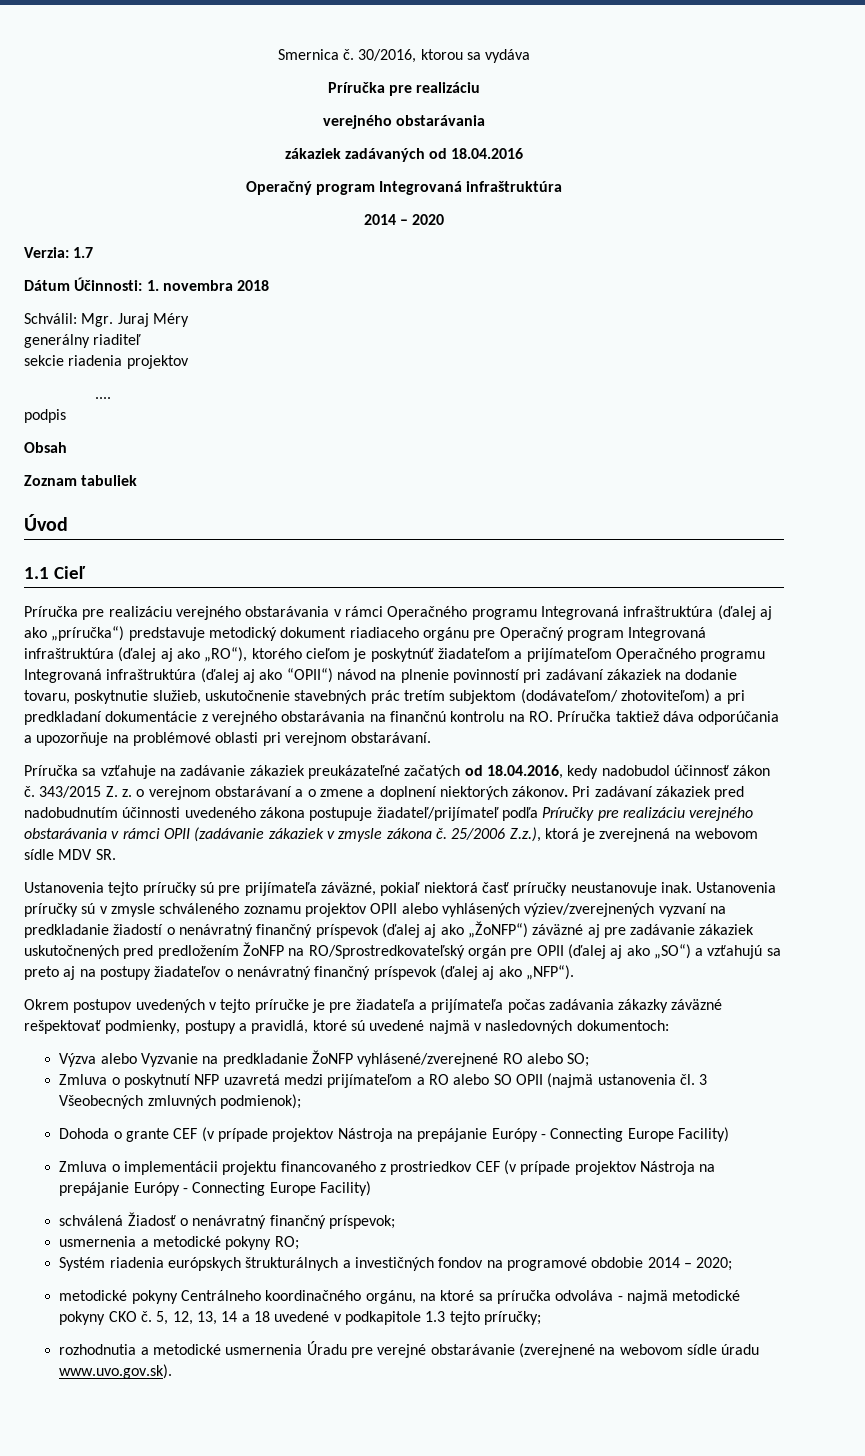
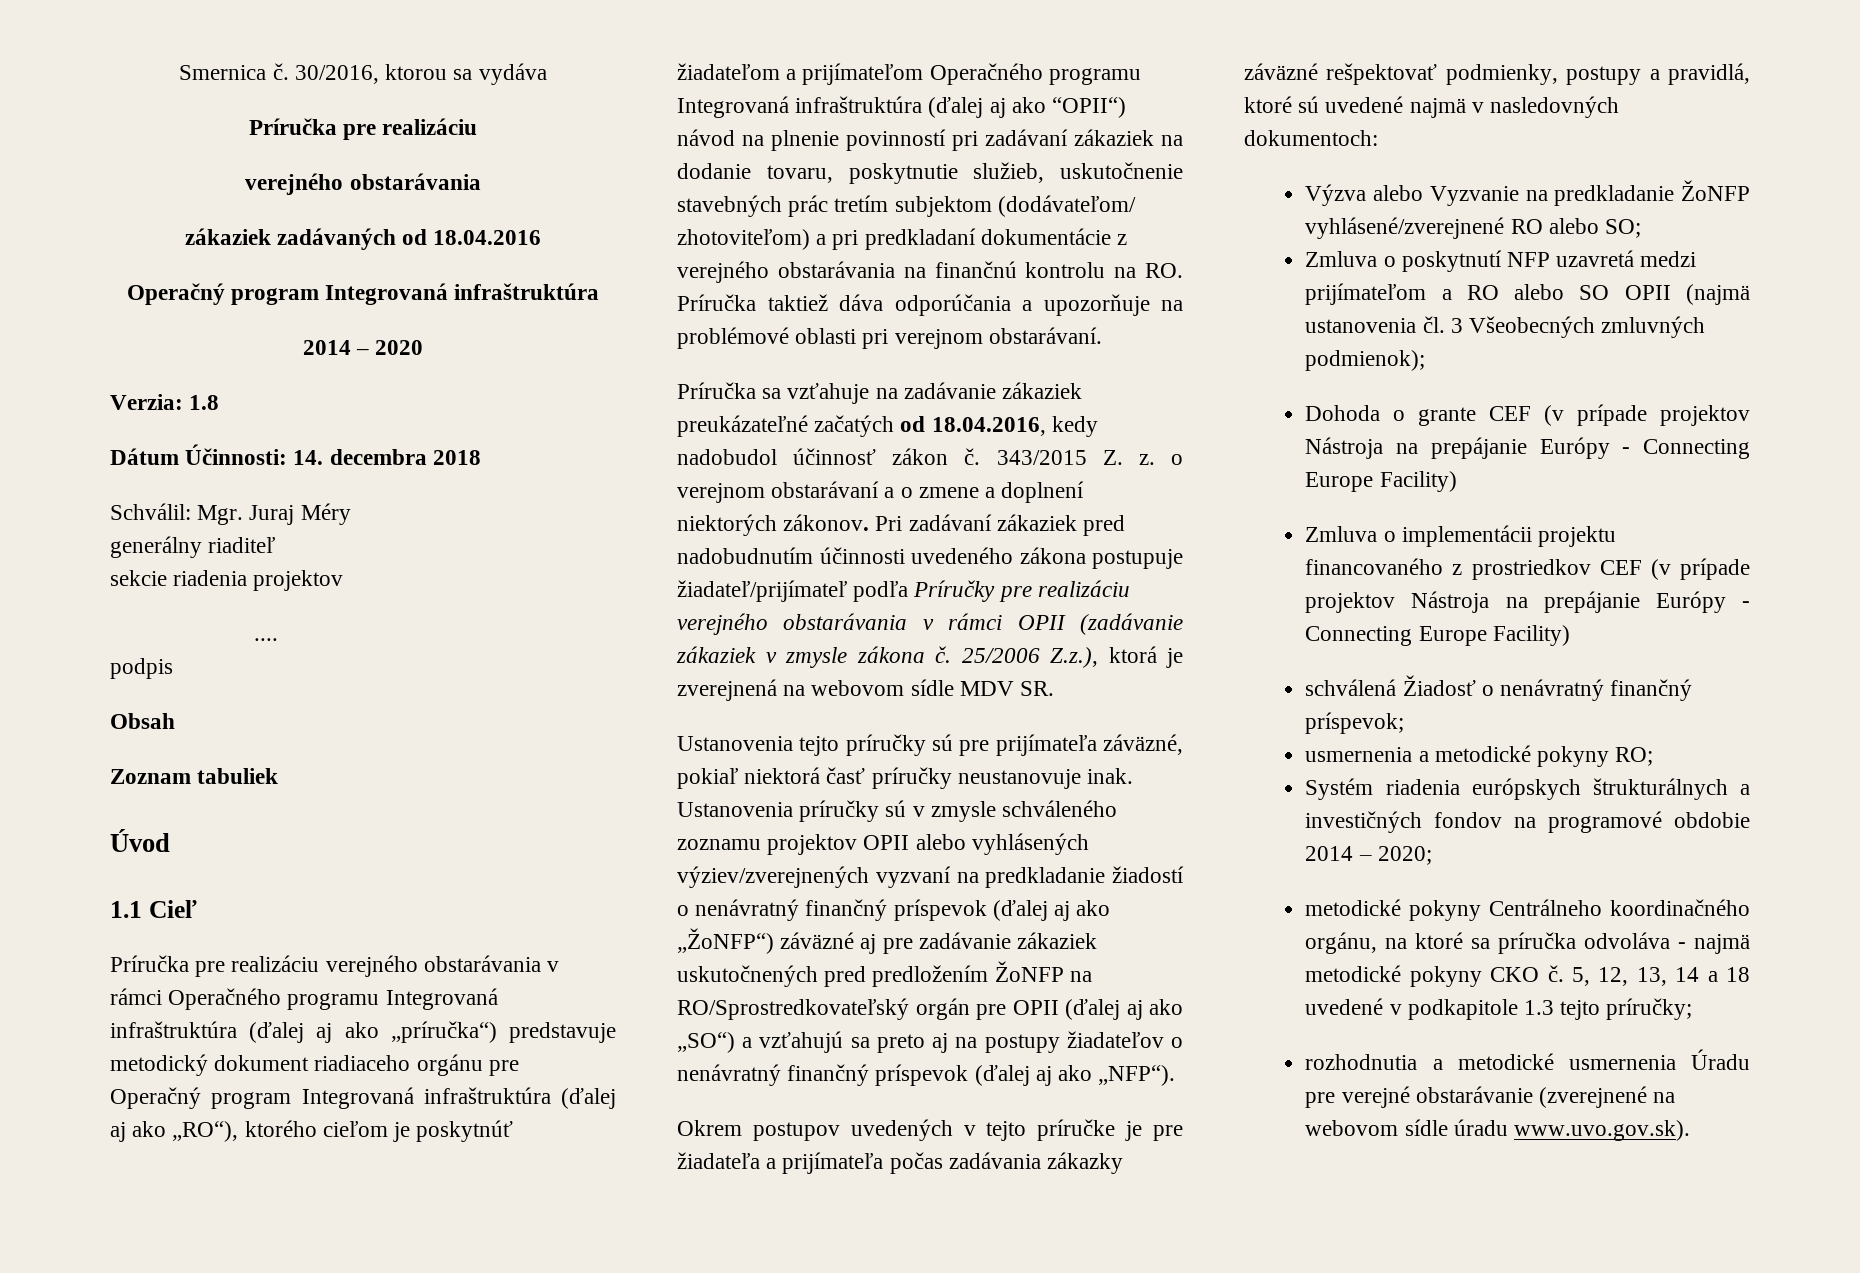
- Verzia: 1.7
+ Verzia: 1.8
- Dátum Účinnosti: 1. novembra 2018
+ Dátum Účinnosti: 14. decembra 2018

